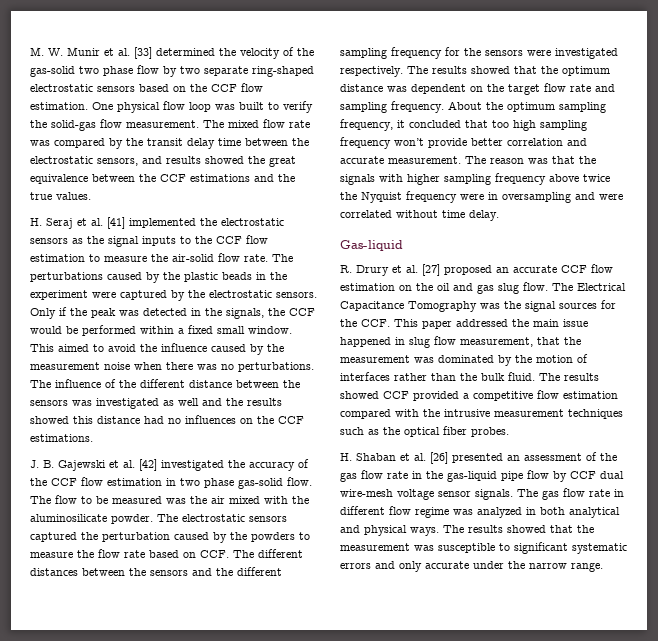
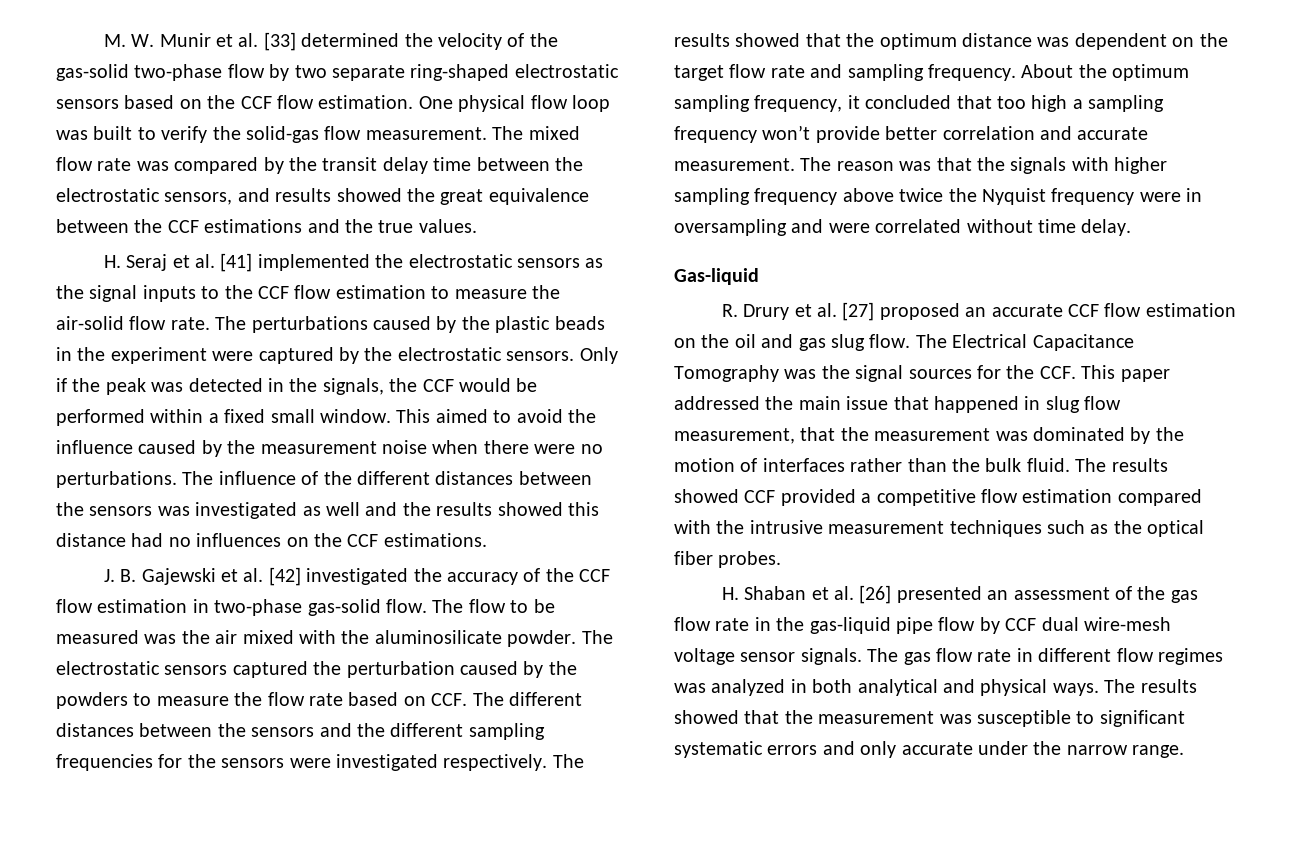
- M. W. Munir et al. [33] determined the velocity of the gas-solid two phase flow by two separate ring-shaped electrostatic sensors based on the CCF flow estimation.
+ M. W. Munir et al. [33] determined the velocity of the gas-solid two-phase flow by two separate ring-shaped electrostatic sensors based on the CCF flow estimation.
- This aimed to avoid the influence caused by the measurement noise when there was no perturbations.
+ This aimed to avoid the influence caused by the measurement noise when there were no perturbations.
- The influence of the different distance between the sensors was investigated as well and the results showed this distance had no influences on the CCF estimations.
+ The influence of the different distances between the sensors was investigated as well and the results showed this distance had no influences on the CCF estimations.
- J. B. Gajewski et al. [42] investigated the accuracy of the CCF flow estimation in two phase gas-solid flow.
+ J. B. Gajewski et al. [42] investigated the accuracy of the CCF flow estimation in two-phase gas-solid flow.
- The electrostatic sensors captured the perturbation caused by the powders to measure the flow rate based on CCF. The different distances between the sensors and the different sampling frequency for the sensors were investigated respectively.
+ The electrostatic sensors captured the perturbation caused by the powders to measure the flow rate based on CCF. The different distances between the sensors and the different sampling frequencies for the sensors were investigated respectively.
- About the optimum sampling frequency, it concluded that too high sampling frequency won’t provide better correlation and accurate measurement.
+ About the optimum sampling frequency, it concluded that too high a sampling frequency won’t provide better correlation and accurate measurement.
- The Electrical Capacitance Tomography was the signal sources for the CCF. This paper addressed the main issue happened in slug flow measurement, that the measurement was dominated by the motion of interfaces rather than the bulk fluid.
+ The Electrical Capacitance Tomography was the signal sources for the CCF. This paper addressed the main issue that happened in slug flow measurement, that the measurement was dominated by the motion of interfaces rather than the bulk fluid.
- The gas flow rate in different flow regime was analyzed in both analytical and physical ways.
+ The gas flow rate in different flow regimes was analyzed in both analytical and physical ways.

